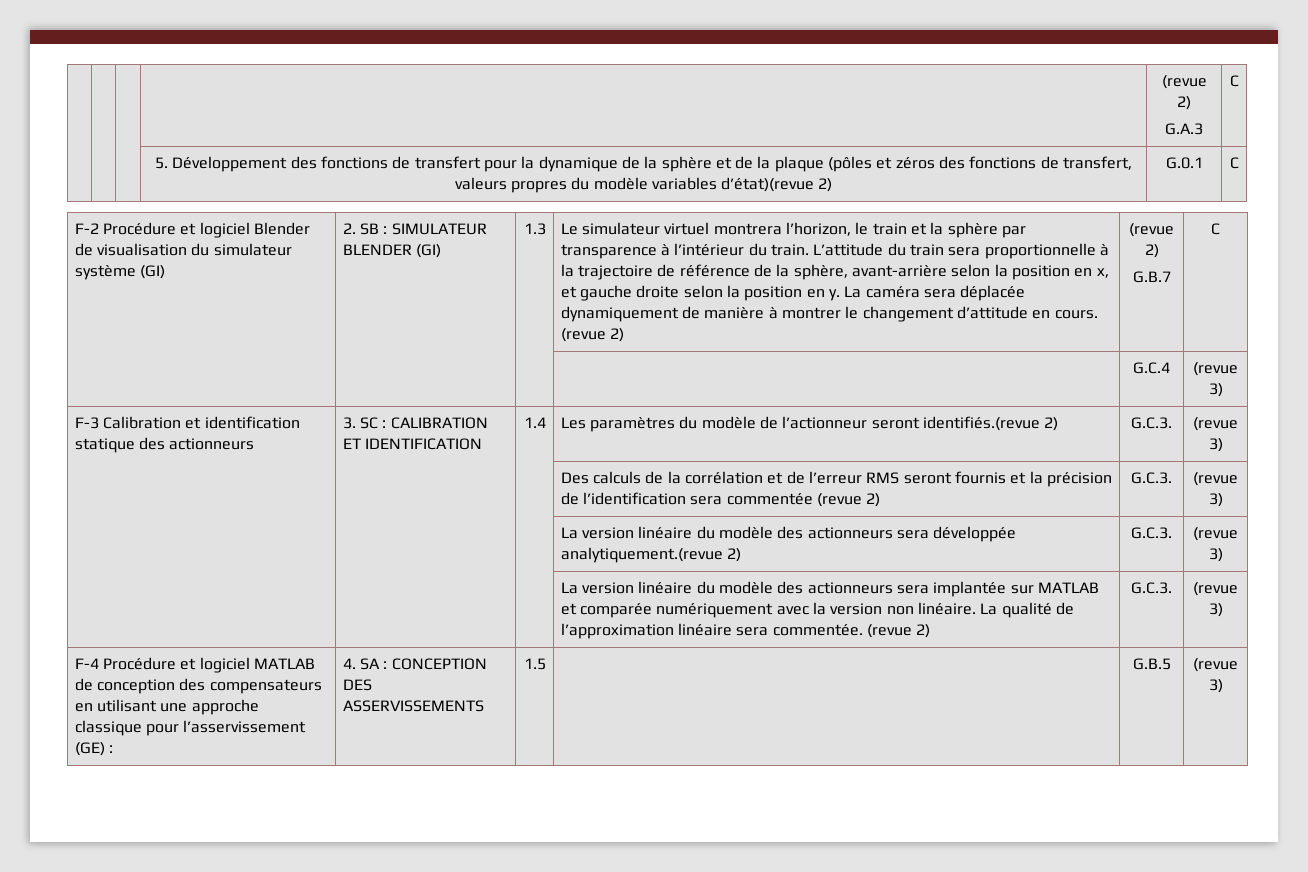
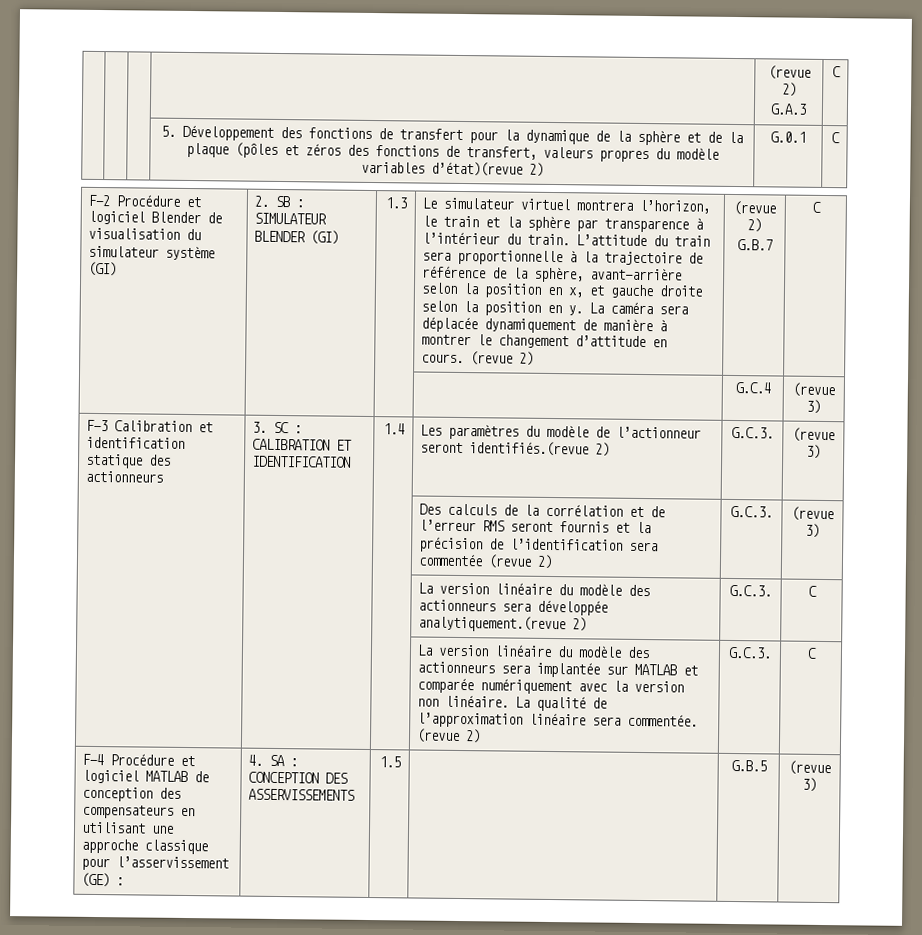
- | | | La version linéaire du modèle des actionneurs sera développée analytiquement.(revue 2) | G.C.3. | (revue 3)
+ | | | La version linéaire du modèle des actionneurs sera développée analytiquement.(revue 2) | G.C.3. | C
- | | | La version linéaire du modèle des actionneurs sera implantée sur MATLAB et comparée numériquement avec la version non linéaire. La qualité de l’approximation linéaire sera commentée. (revue 2) | G.C.3. | (revue 3)
+ | | | La version linéaire du modèle des actionneurs sera implantée sur MATLAB et comparée numériquement avec la version non linéaire. La qualité de l’approximation linéaire sera commentée. (revue 2) | G.C.3. | C

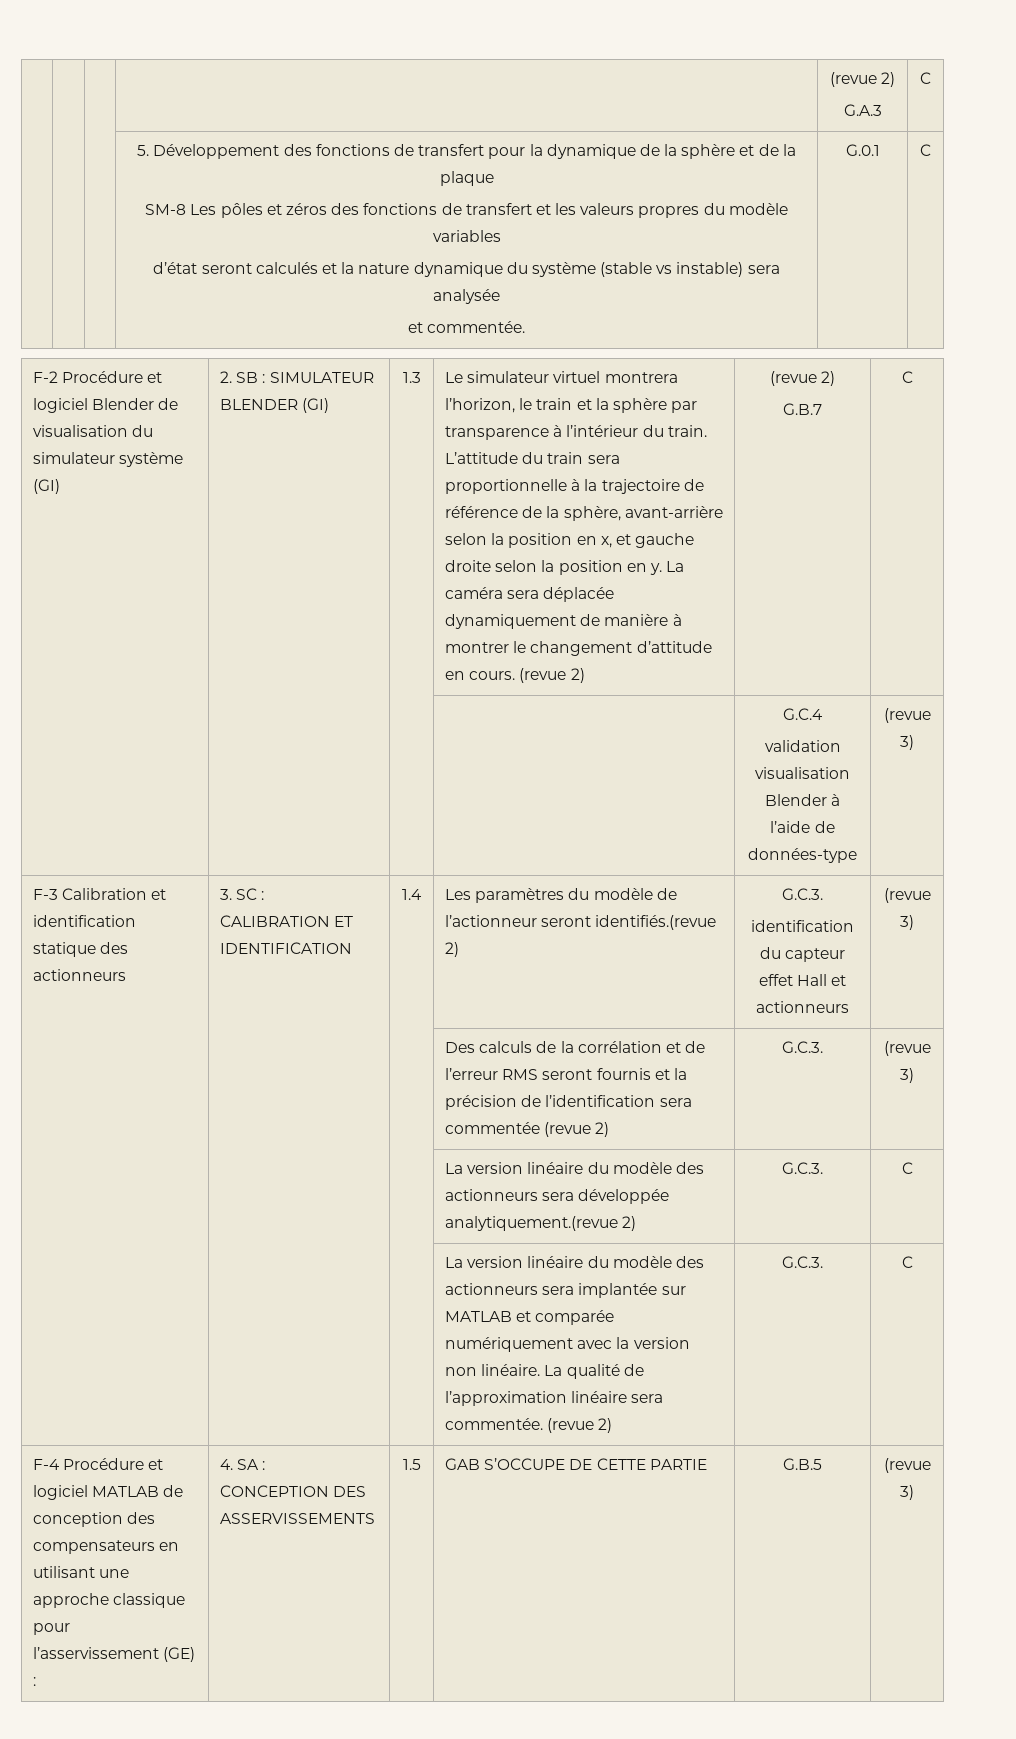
- 5. Développement des fonctions de transfert pour la dynamique de la sphère et de la plaque (pôles et zéros des fonctions de transfert, valeurs propres du modèle variables d’état)(revue 2)
+ 5. Développement des fonctions de transfert pour la dynamique de la sphère et de la plaque
+ SM-8 Les pôles et zéros des fonctions de transfert et les valeurs propres du modèle variables
+ d’état seront calculés et la nature dynamique du système (stable vs instable) sera analysée
+ et commentée.
- | | | | G.C.4 | (revue 3)
+ | | | | G.C.4
+ validation visualisation Blender à l’aide de données-type | (revue 3)
- F-3 Calibration et identification statique des actionneurs | 3. SC : CALIBRATION ET IDENTIFICATION | 1.4 | Les paramètres du modèle de l’actionneur seront identifiés.(revue 2) | G.C.3. | (revue 3)
+ F-3 Calibration et identification statique des actionneurs | 3. SC : CALIBRATION ET IDENTIFICATION | 1.4 | Les paramètres du modèle de l’actionneur seront identifiés.(revue 2) | G.C.3.
+ identification du capteur effet Hall et actionneurs | (revue 3)
- F-4 Procédure et logiciel MATLAB de conception des compensateurs en utilisant une approche classique pour l’asservissement (GE) : | 4. SA : CONCEPTION DES ASSERVISSEMENTS | 1.5 | | G.B.5 | (revue 3)
+ F-4 Procédure et logiciel MATLAB de conception des compensateurs en utilisant une approche classique pour l’asservissement (GE) : | 4. SA : CONCEPTION DES ASSERVISSEMENTS | 1.5 | GAB S’OCCUPE DE CETTE PARTIE | G.B.5 | (revue 3)

